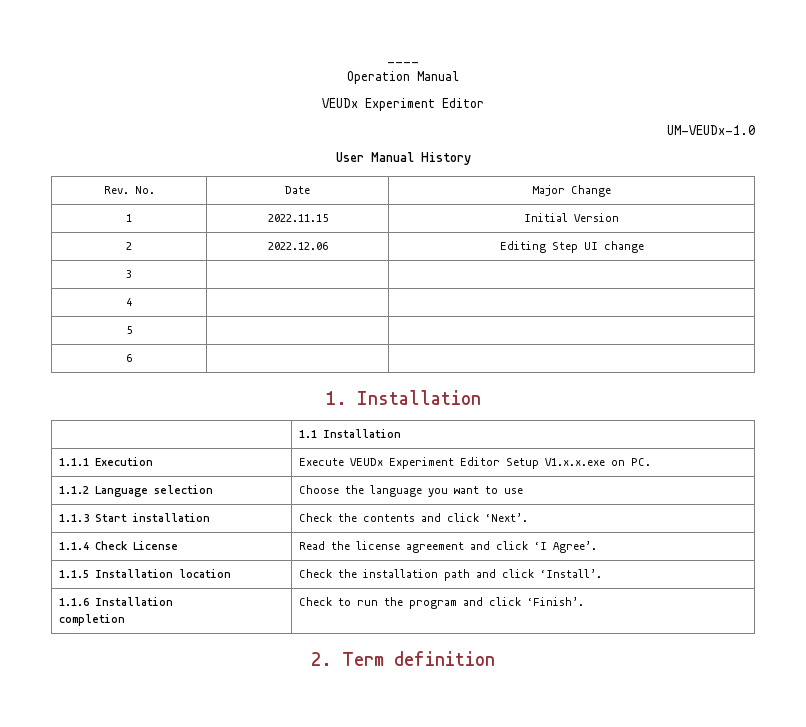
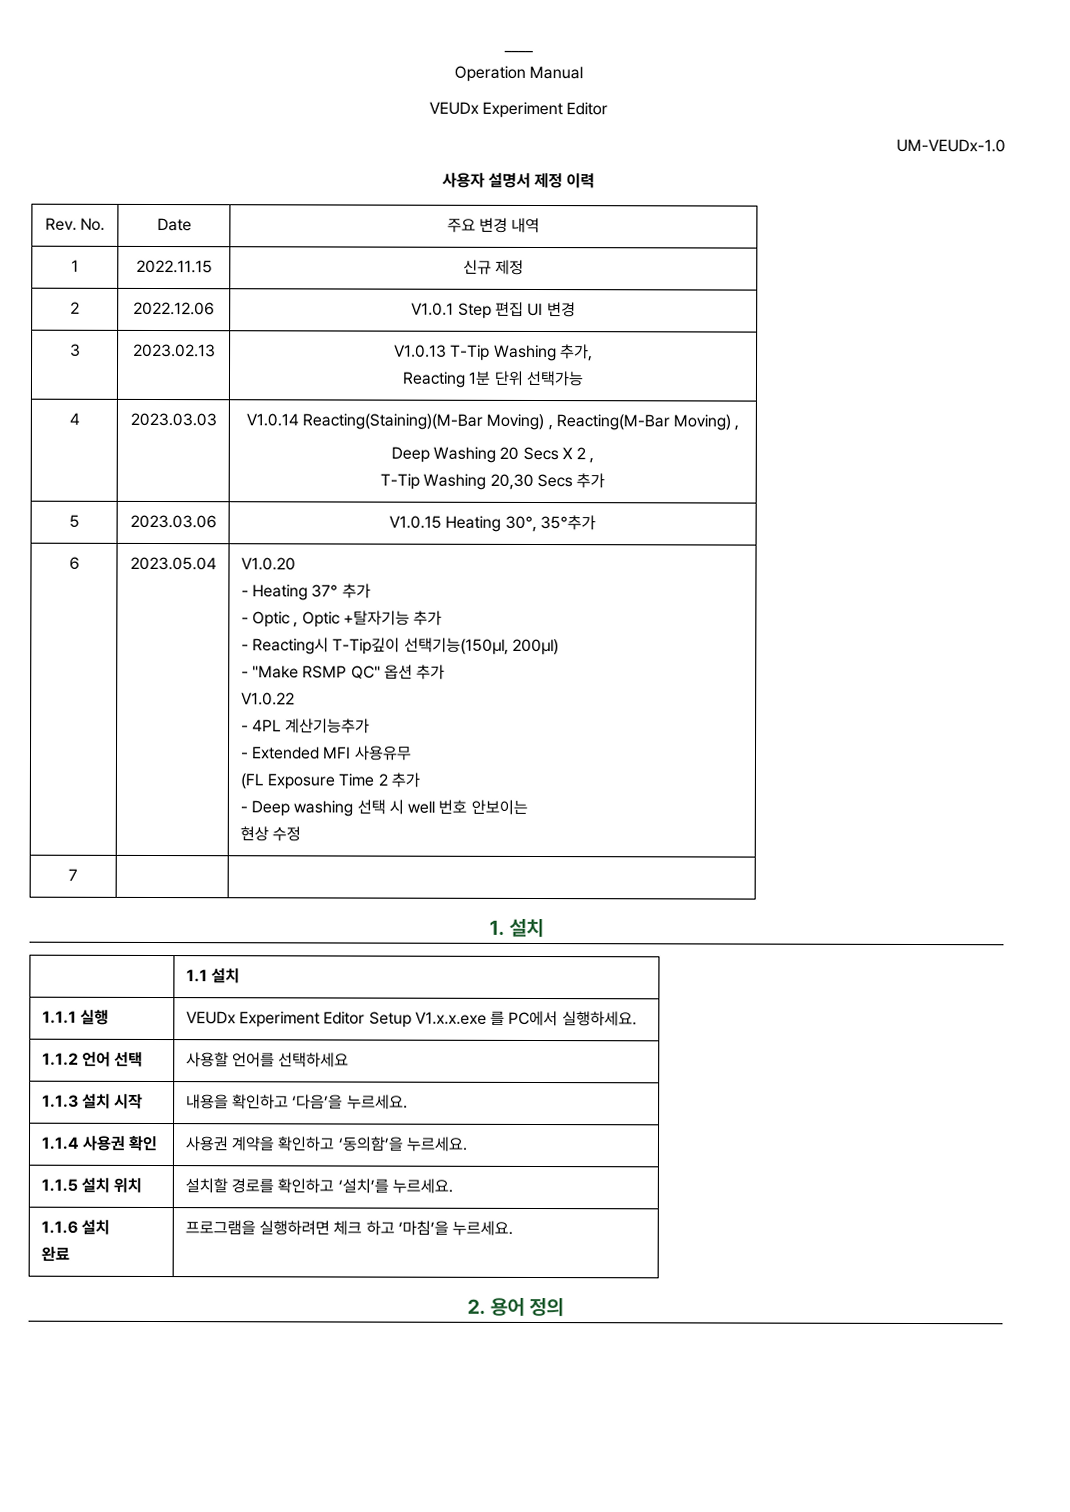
- User Manual History
+ 사용자 설명서 제정 이력
- Rev. No. | Date | Major Change
+ Rev. No. | Date | 주요 변경 내역
- 1 | 2022.11.15 | Initial Version
+ 1 | 2022.11.15 | 신규 제정
- 2 | 2022.12.06 | Editing Step UI change
- 3 | |
- 4 | |
- 5 | |
- 6 | |
+ 2 | 2022.12.06 | V1.0.1 Step 편집 UI 변경
+ 3 | 2023.02.13 | V1.0.13 T-Tip Washing 추가,
+ Reacting 1분 단위 선택가능
+ 4 | 2023.03.03 | V1.0.14 Reacting(Staining)(M-Bar Moving) , Reacting(M-Bar Moving) ,
+ Deep Washing 20 Secs X 2 ,
+ T-Tip Washing 20,30 Secs 추가
+ 5 | 2023.03.06 | V1.0.15 Heating 30°, 35°추가
+ 6 | 2023.05.04 | V1.0.20
+ - Heating 37° 추가
+ - Optic , Optic +탈자기능 추가
+ - Reacting시 T-Tip깊이 선택기능(150μl, 200μl)
+ - "Make RSMP QC" 옵션 추가
+ V1.0.22
+ - 4PL 계산기능추가
+ - Extended MFI 사용유무
+ (FL Exposure Time 2 추가
+ - Deep washing 선택 시 well 번호 안보이는
+ 현상 수정
+ 7 | |
- 1. Installation
+ 1. 설치
- | 1.1 Installation
+ | 1.1 설치
- 1.1.1 Execution | Execute VEUDx Experiment Editor Setup V1.x.x.exe on PC.
- 1.1.2 Language selection | Choose the language you want to use
- 1.1.3 Start installation | Check the contents and click ‘Next’.
- 1.1.4 Check License | Read the license agreement and click ‘I Agree’.
- 1.1.5 Installation location | Check the installation path and click ‘Install’.
- 1.1.6 Installation
- completion | Check to run the program and click ‘Finish’.
+ 1.1.1 실행 | VEUDx Experiment Editor Setup V1.x.x.exe 를 PC에서 실행하세요.
+ 1.1.2 언어 선택 | 사용할 언어를 선택하세요
+ 1.1.3 설치 시작 | 내용을 확인하고 ‘다음’을 누르세요.
+ 1.1.4 사용권 확인 | 사용권 계약을 확인하고 ‘동의함’을 누르세요.
+ 1.1.5 설치 위치 | 설치할 경로를 확인하고 ‘설치’를 누르세요.
+ 1.1.6 설치
+ 완료 | 프로그램을 실행하려면 체크 하고 ‘마침’을 누르세요.
- 2. Term definition
+ 2. 용어 정의

